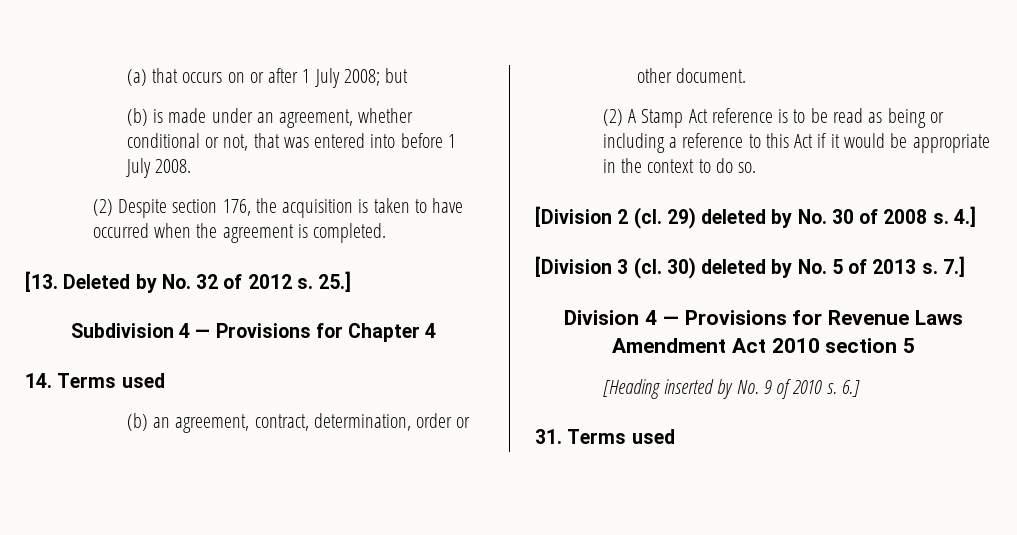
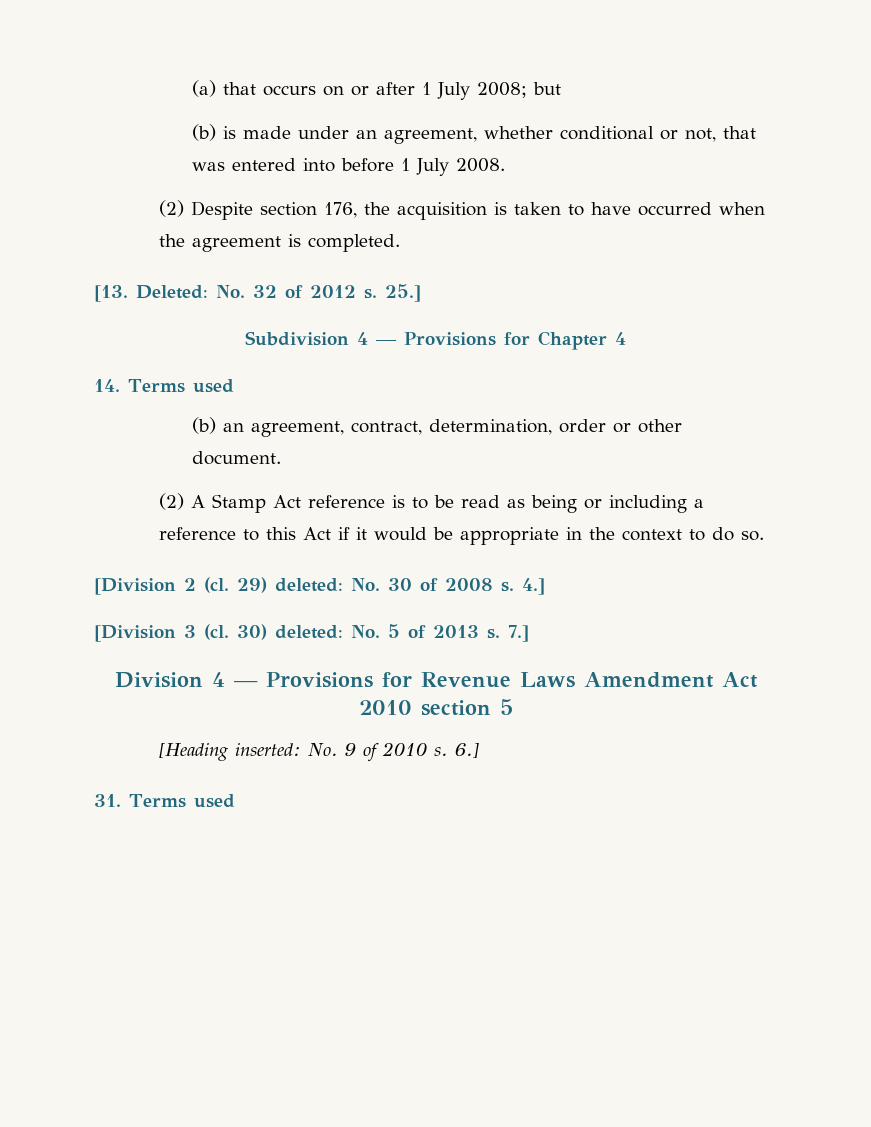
- [13. Deleted by No. 32 of 2012 s.
+ [13. Deleted: No. 32 of 2012 s.
- 29) deleted by No. 30 of 2008 s.
+ 29) deleted: No. 30 of 2008 s.
- 30) deleted by No. 5 of 2013 s.
+ 30) deleted: No. 5 of 2013 s.
- [Heading inserted by No. 9 of 2010 s.
+ [Heading inserted: No. 9 of 2010 s.

